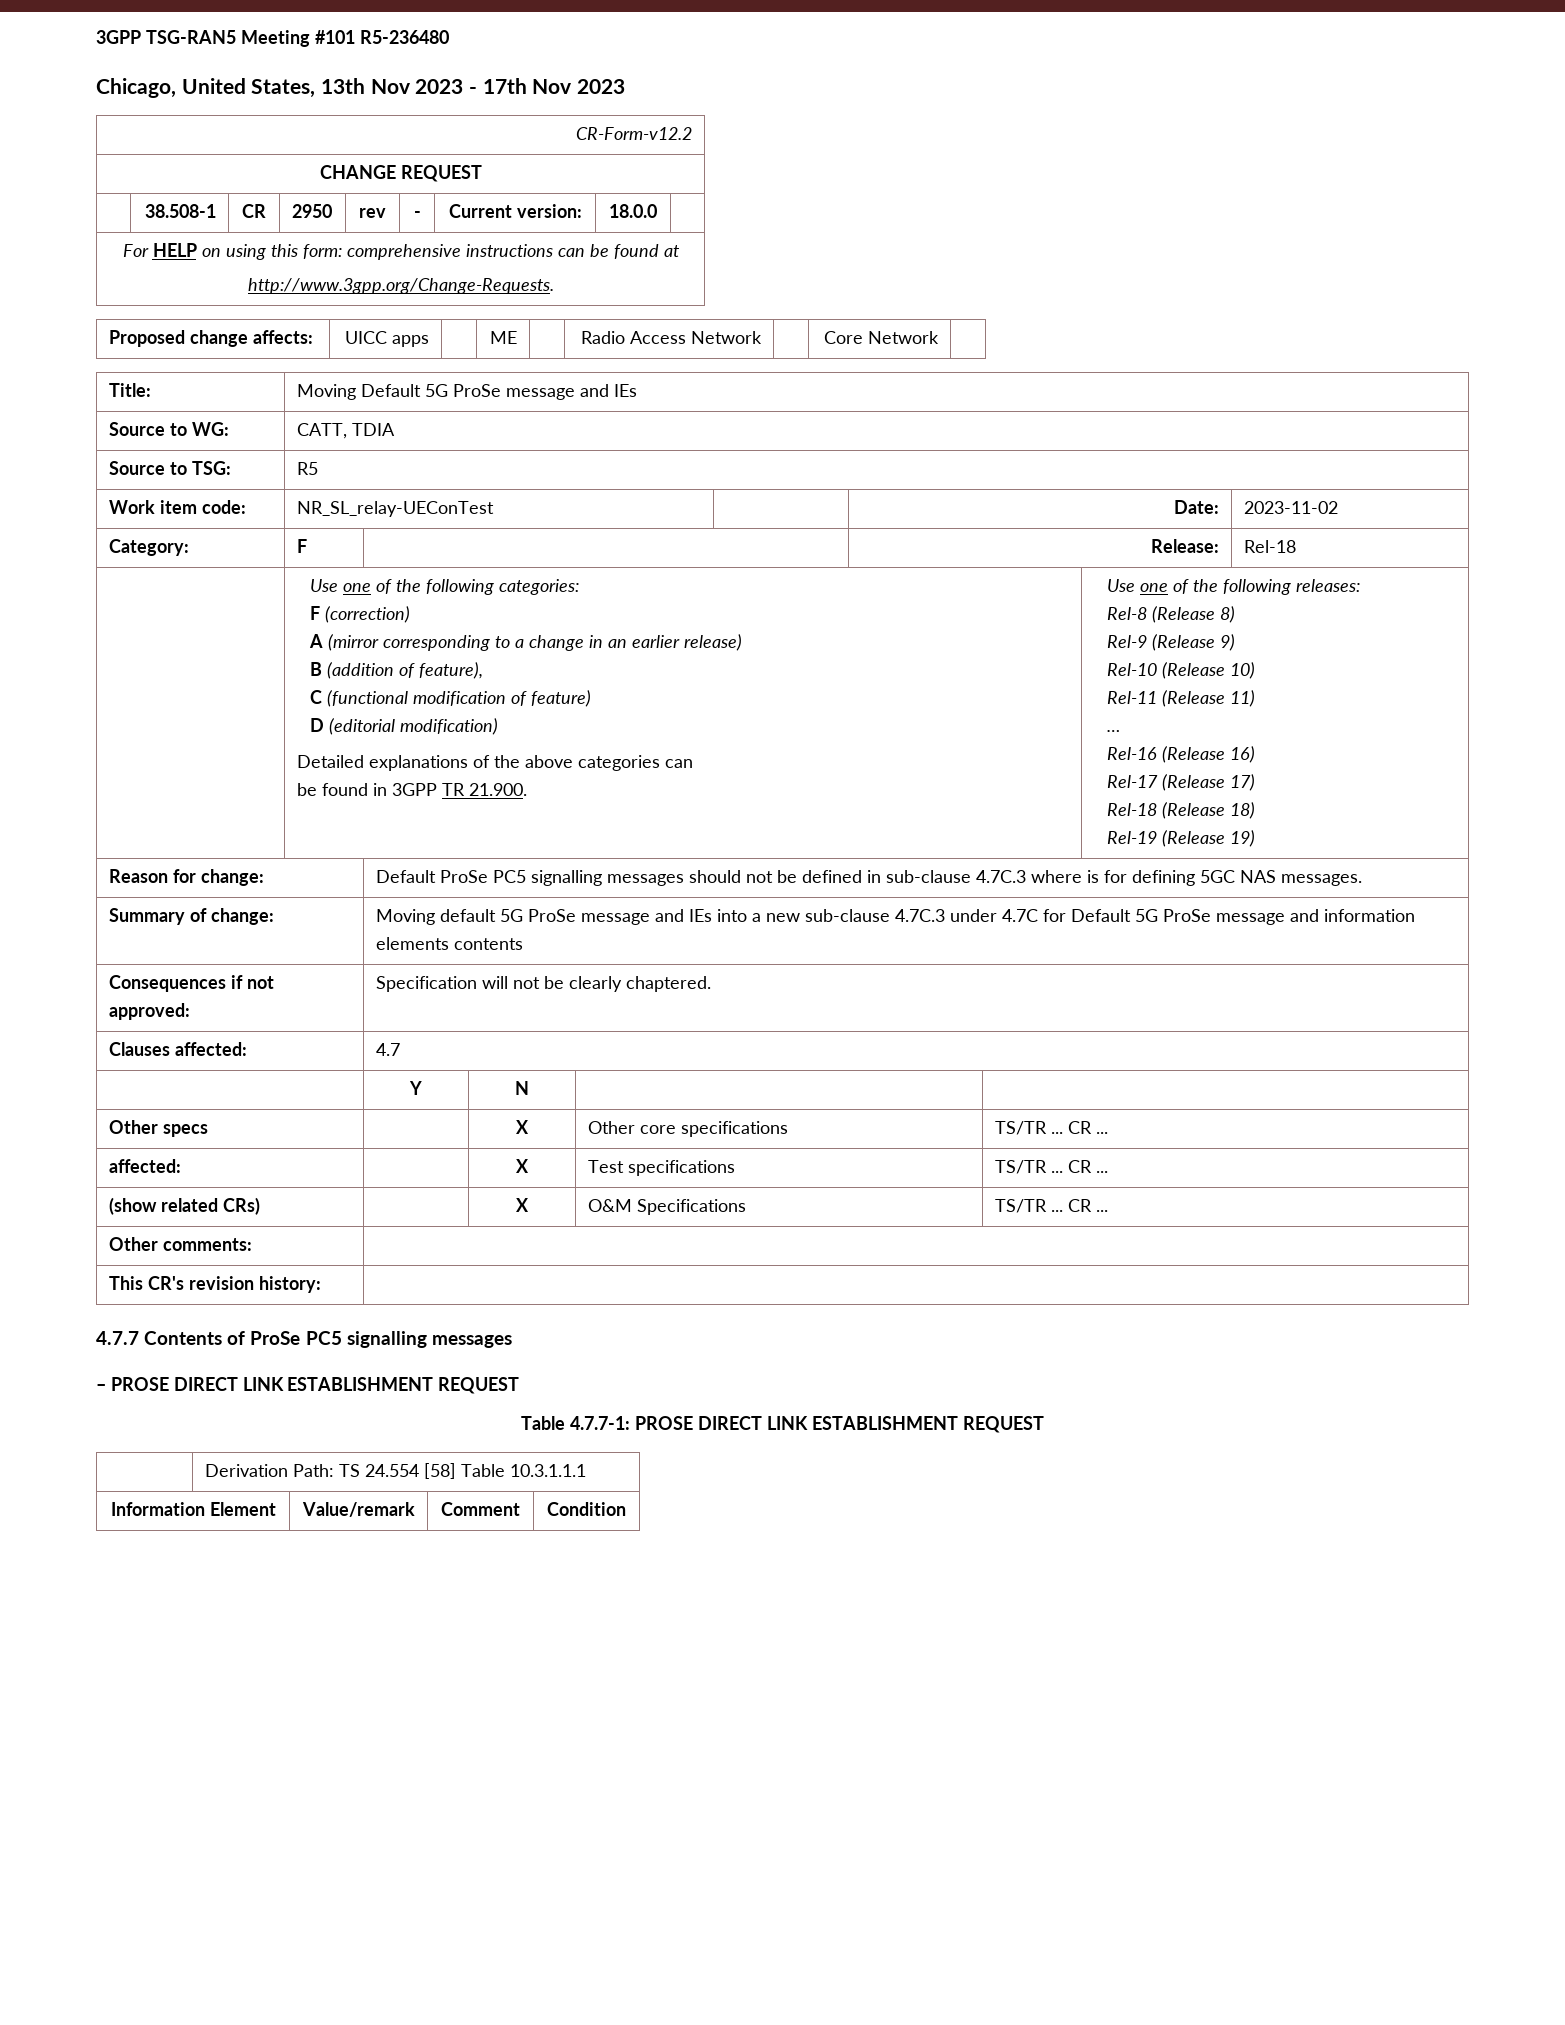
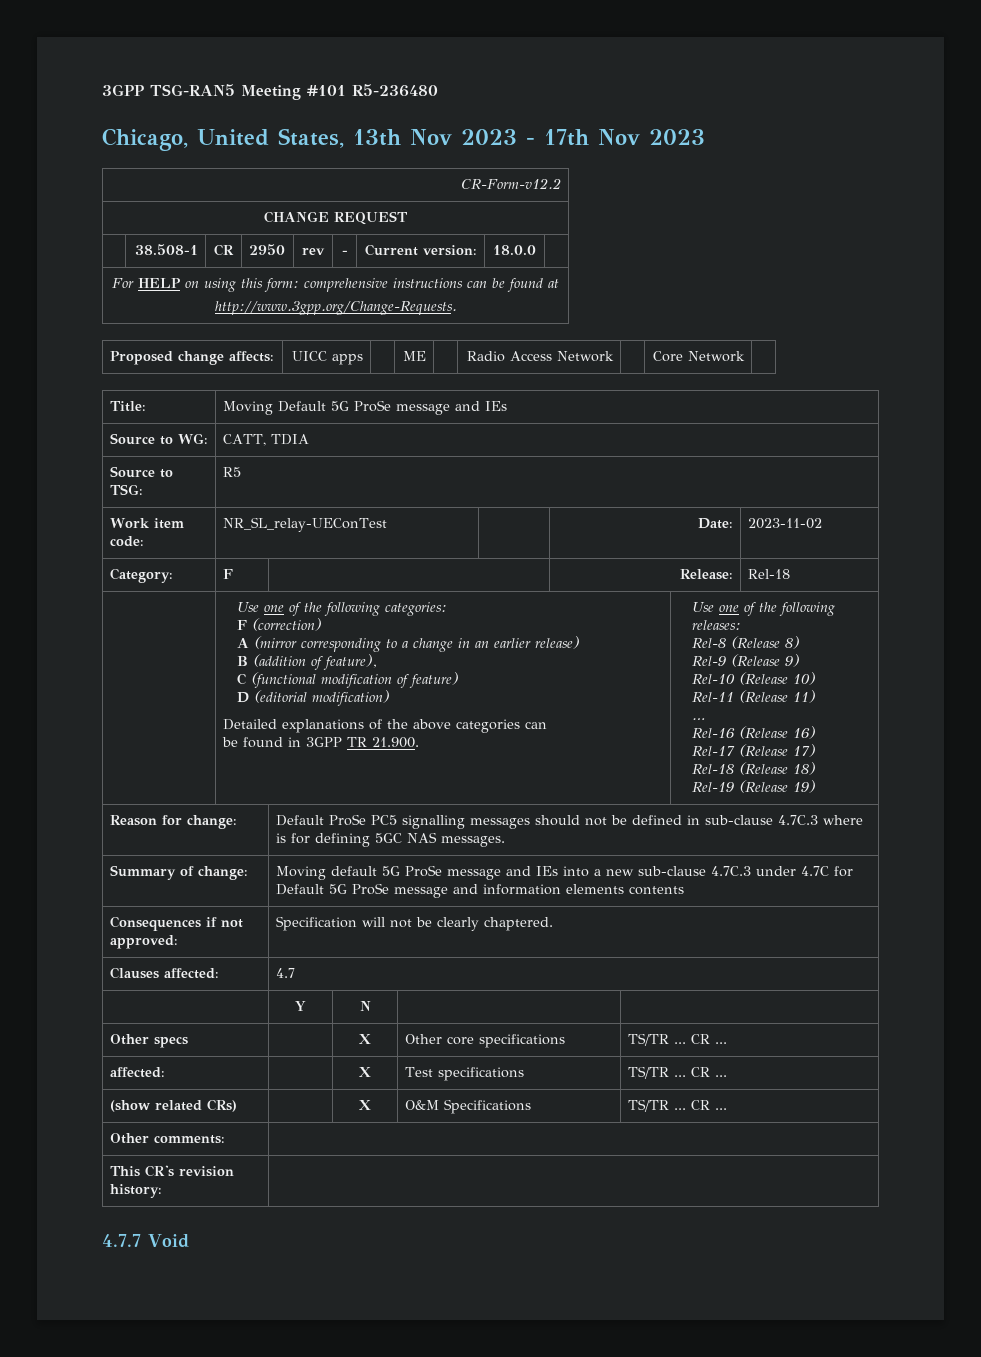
- 4.7.7 Contents of ProSe PC5 signalling messages
- – PROSE DIRECT LINK ESTABLISHMENT REQUEST
- Table 4.7.7-1: PROSE DIRECT LINK ESTABLISHMENT REQUEST
- | Derivation Path: TS 24.554 [58] Table 10.3.1.1.1
- Information Element | Value/remark | Comment | Condition
+ 4.7.7 Void

